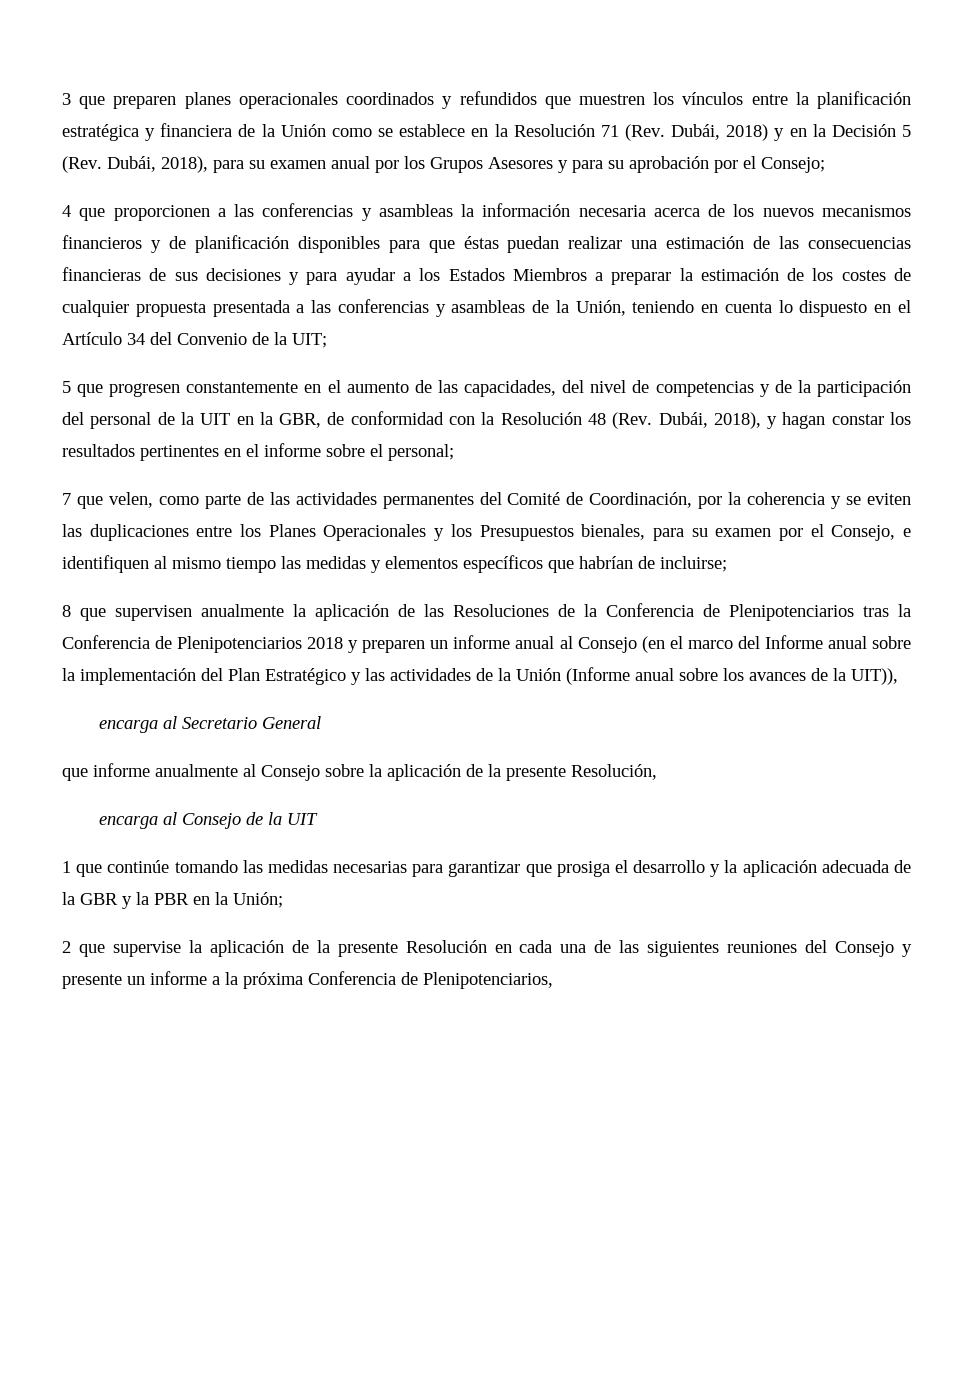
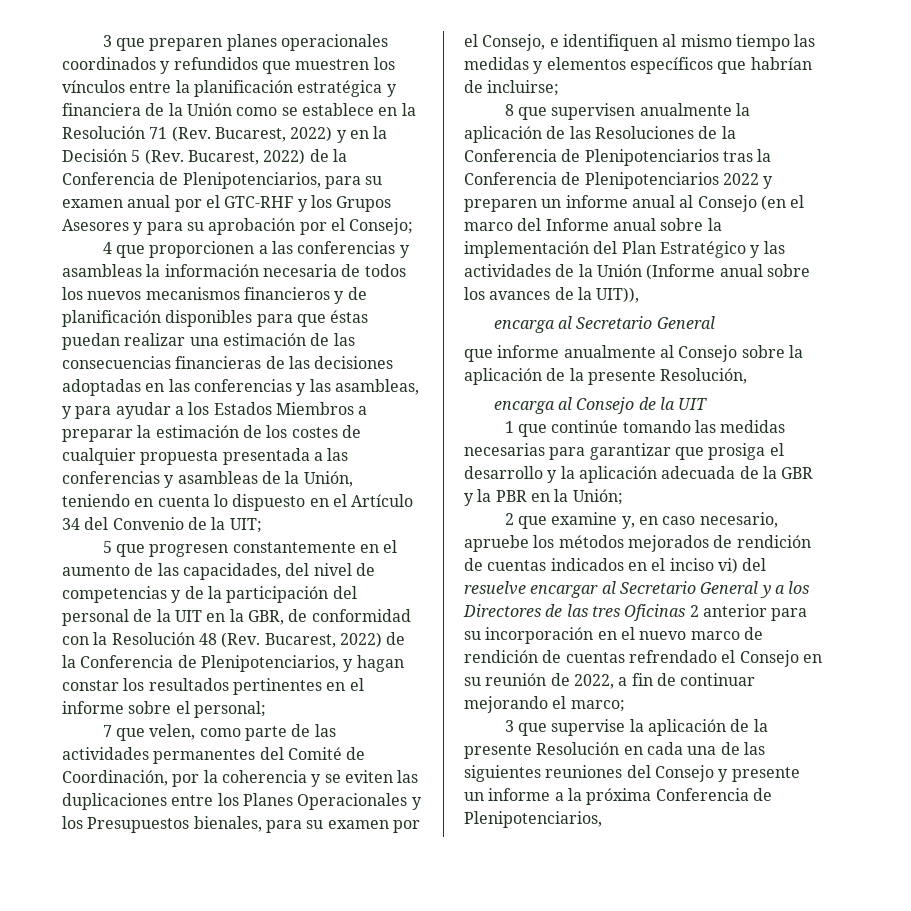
- 3 que preparen planes operacionales coordinados y refundidos que muestren los vínculos entre la planificación estratégica y financiera de la Unión como se establece en la Resolución 71 (Rev. Dubái, 2018) y en la Decisión 5 (Rev. Dubái, 2018), para su examen anual por los Grupos Asesores y para su aprobación por el Consejo;
+ 3 que preparen planes operacionales coordinados y refundidos que muestren los vínculos entre la planificación estratégica y financiera de la Unión como se establece en la Resolución 71 (Rev. Bucarest, 2022) y en la Decisión 5 (Rev. Bucarest, 2022) de la Conferencia de Plenipotenciarios, para su examen anual por el GTC-RHF y los Grupos Asesores y para su aprobación por el Consejo;
- 4 que proporcionen a las conferencias y asambleas la información necesaria acerca de los nuevos mecanismos financieros y de planificación disponibles para que éstas puedan realizar una estimación de las consecuencias financieras de sus decisiones y para ayudar a los Estados Miembros a preparar la estimación de los costes de cualquier propuesta presentada a las conferencias y asambleas de la Unión, teniendo en cuenta lo dispuesto en el Artículo 34 del Convenio de la UIT;
+ 4 que proporcionen a las conferencias y asambleas la información necesaria de todos los nuevos mecanismos financieros y de planificación disponibles para que éstas puedan realizar una estimación de las consecuencias financieras de las decisiones adoptadas en las conferencias y las asambleas, y para ayudar a los Estados Miembros a preparar la estimación de los costes de cualquier propuesta presentada a las conferencias y asambleas de la Unión, teniendo en cuenta lo dispuesto en el Artículo 34 del Convenio de la UIT;
- 5 que progresen constantemente en el aumento de las capacidades, del nivel de competencias y de la participación del personal de la UIT en la GBR, de conformidad con la Resolución 48 (Rev. Dubái, 2018), y hagan constar los resultados pertinentes en el informe sobre el personal;
+ 5 que progresen constantemente en el aumento de las capacidades, del nivel de competencias y de la participación del personal de la UIT en la GBR, de conformidad con la Resolución 48 (Rev. Bucarest, 2022) de la Conferencia de Plenipotenciarios, y hagan constar los resultados pertinentes en el informe sobre el personal;
- 8 que supervisen anualmente la aplicación de las Resoluciones de la Conferencia de Plenipotenciarios tras la Conferencia de Plenipotenciarios 2018 y preparen un informe anual al Consejo (en el marco del Informe anual sobre la implementación del Plan Estratégico y las actividades de la Unión (Informe anual sobre los avances de la UIT)),
+ 8 que supervisen anualmente la aplicación de las Resoluciones de la Conferencia de Plenipotenciarios tras la Conferencia de Plenipotenciarios 2022 y preparen un informe anual al Consejo (en el marco del Informe anual sobre la implementación del Plan Estratégico y las actividades de la Unión (Informe anual sobre los avances de la UIT)),
- 2 que supervise la aplicación de la presente Resolución en cada una de las siguientes reuniones del Consejo y presente un informe a la próxima Conferencia de Plenipotenciarios,
+ 2 que examine y, en caso necesario, apruebe los métodos mejorados de rendición de cuentas indicados en el inciso vi) del resuelve encargar al Secretario General y a los Directores de las tres Oficinas 2 anterior para su incorporación en el nuevo marco de rendición de cuentas refrendado el Consejo en su reunión de 2022, a fin de continuar mejorando el marco;
+ 3 que supervise la aplicación de la presente Resolución en cada una de las siguientes reuniones del Consejo y presente un informe a la próxima Conferencia de Plenipotenciarios,

